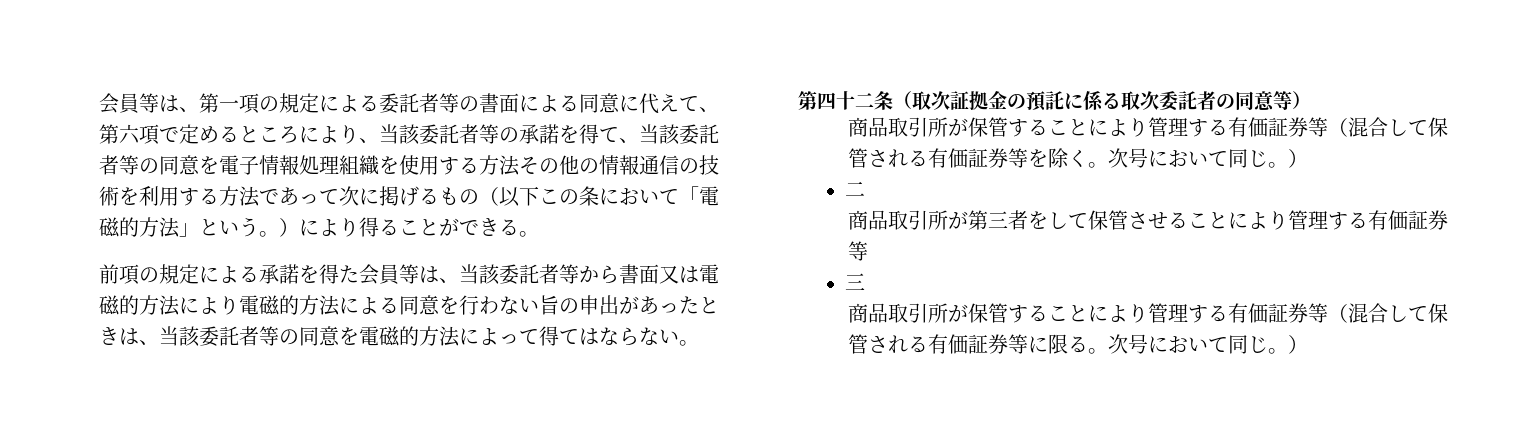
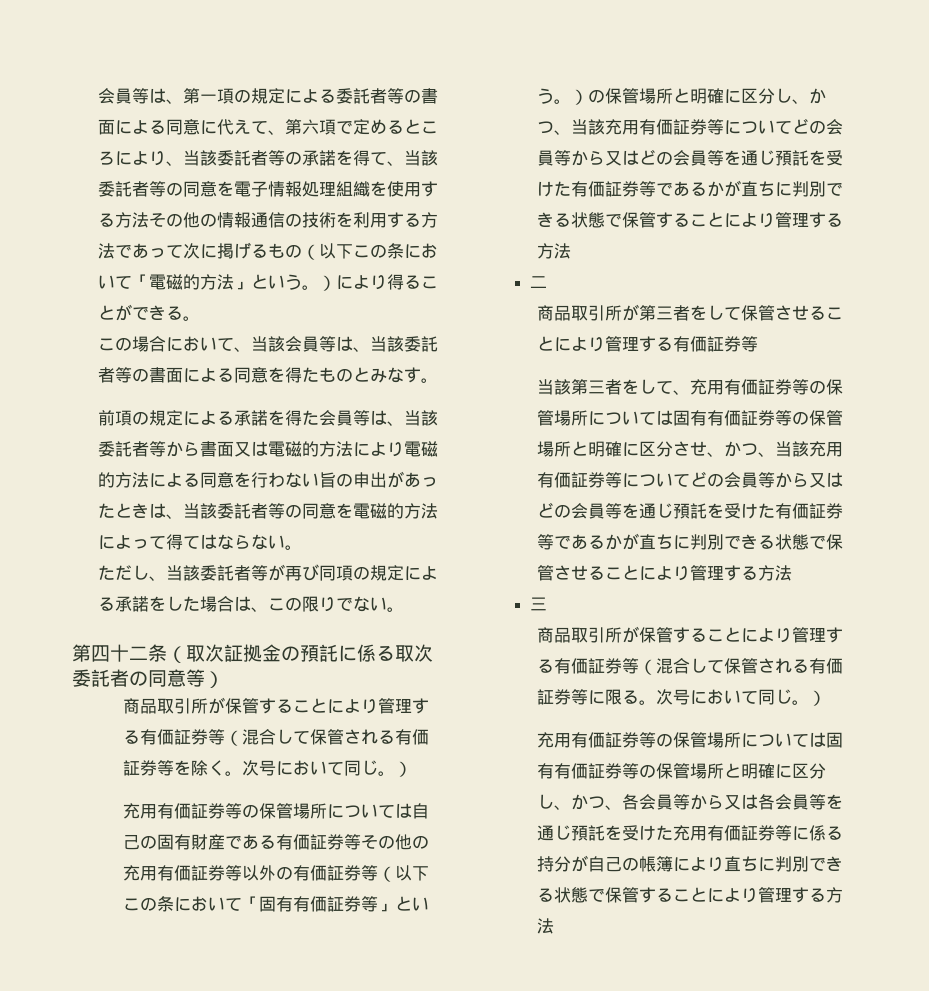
+ この場合において、当該会員等は、当該委託者等の書面による同意を得たものとみなす。
+ ただし、当該委託者等が再び同項の規定による承諾をした場合は、この限りでない。
+ 充用有価証券等の保管場所については自己の固有財産である有価証券等その他の充用有価証券等以外の有価証券等（以下この条において「固有有価証券等」という。）の保管場所と明確に区分し、かつ、当該充用有価証券等についてどの会員等から又はどの会員等を通じ預託を受けた有価証券等であるかが直ちに判別できる状態で保管することにより管理する方法
+ 当該第三者をして、充用有価証券等の保管場所については固有有価証券等の保管場所と明確に区分させ、かつ、当該充用有価証券等についてどの会員等から又はどの会員等を通じ預託を受けた有価証券等であるかが直ちに判別できる状態で保管させることにより管理する方法
+ 充用有価証券等の保管場所については固有有価証券等の保管場所と明確に区分し、かつ、各会員等から又は各会員等を通じ預託を受けた充用有価証券等に係る持分が自己の帳簿により直ちに判別できる状態で保管することにより管理する方法

